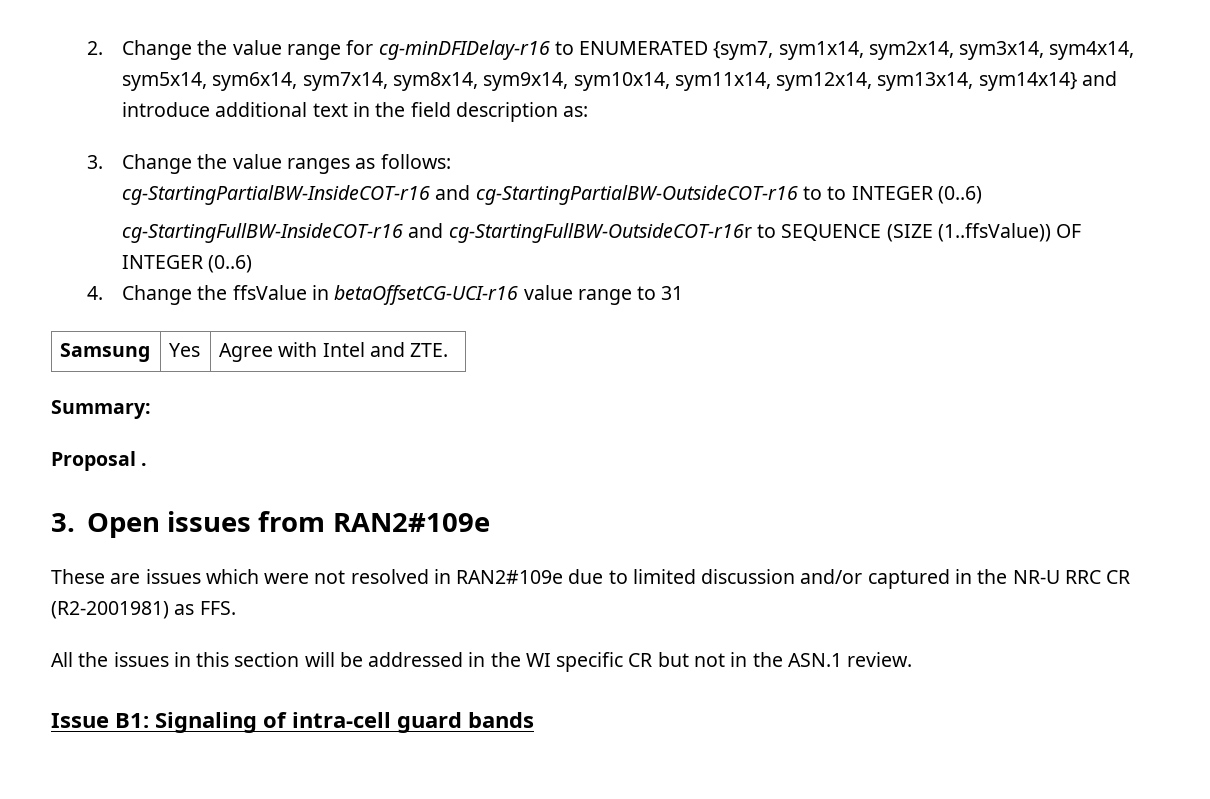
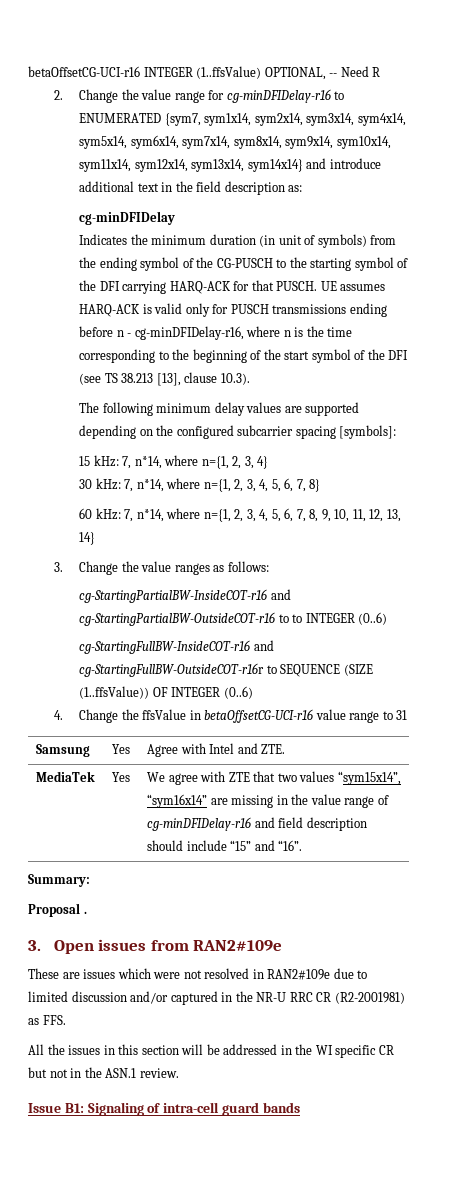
+ betaOffsetCG-UCI-r16 INTEGER (1..ffsValue) OPTIONAL, -- Need R
+ cg-minDFIDelay
+ Indicates the minimum duration (in unit of symbols) from the ending symbol of the CG-PUSCH to the starting symbol of the DFI carrying HARQ-ACK for that PUSCH. UE assumes HARQ-ACK is valid only for PUSCH transmissions ending before n - cg-minDFIDelay-r16, where n is the time corresponding to the beginning of the start symbol of the DFI (see TS 38.213 [13], clause 10.3).
+ The following minimum delay values are supported depending on the configured subcarrier spacing [symbols]:
+ 15 kHz: 7, n*14, where n={1, 2, 3, 4}
+ 30 kHz: 7, n*14, where n={1, 2, 3, 4, 5, 6, 7, 8}
+ 60 kHz: 7, n*14, where n={1, 2, 3, 4, 5, 6, 7, 8, 9, 10, 11, 12, 13, 14}
+ MediaTek | Yes | We agree with ZTE that two values “sym15x14”, “sym16x14” are missing in the value range of cg-minDFIDelay-r16 and field description should include “15” and “16”.

